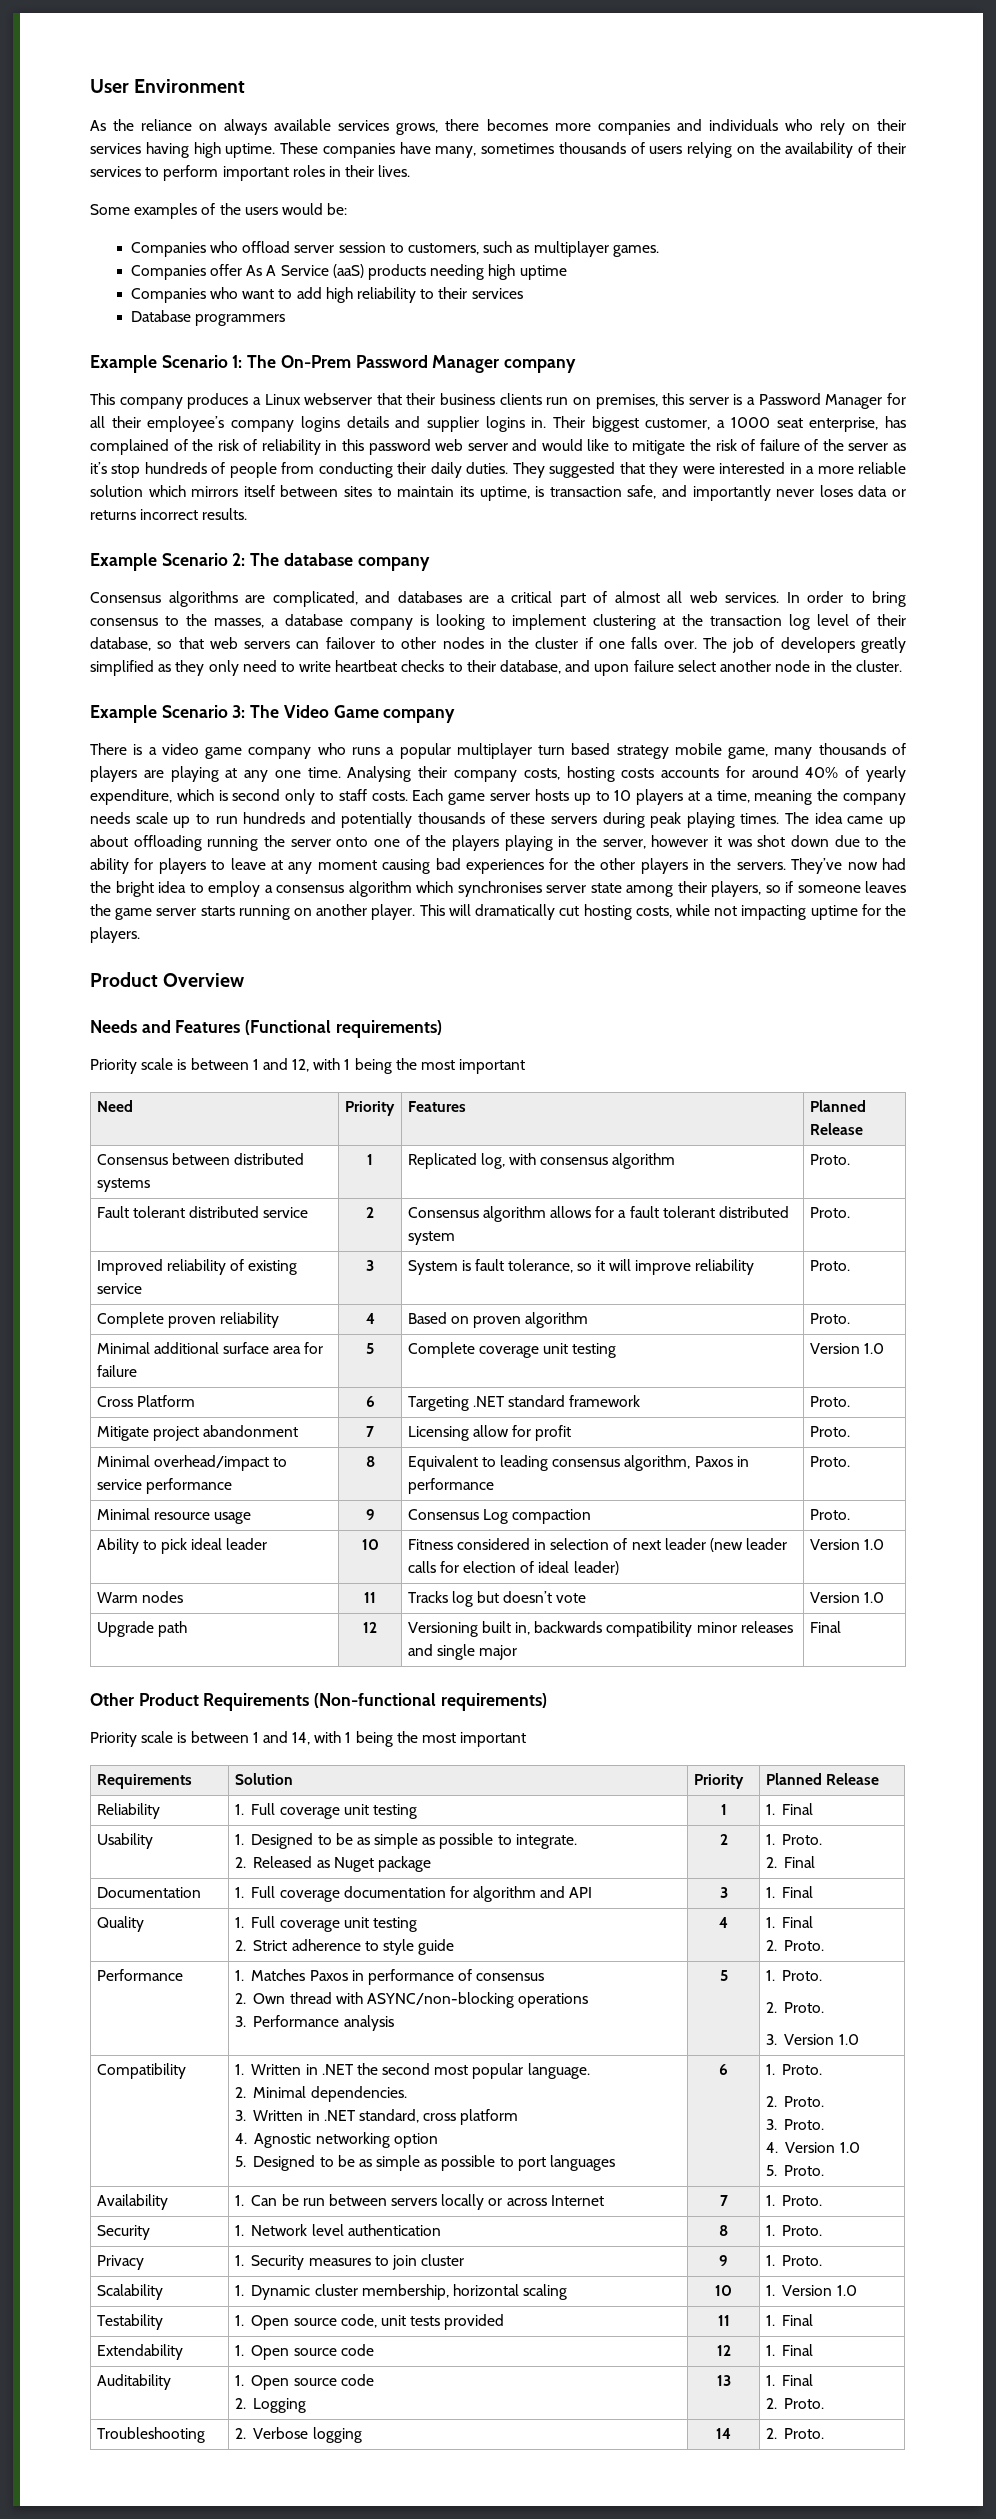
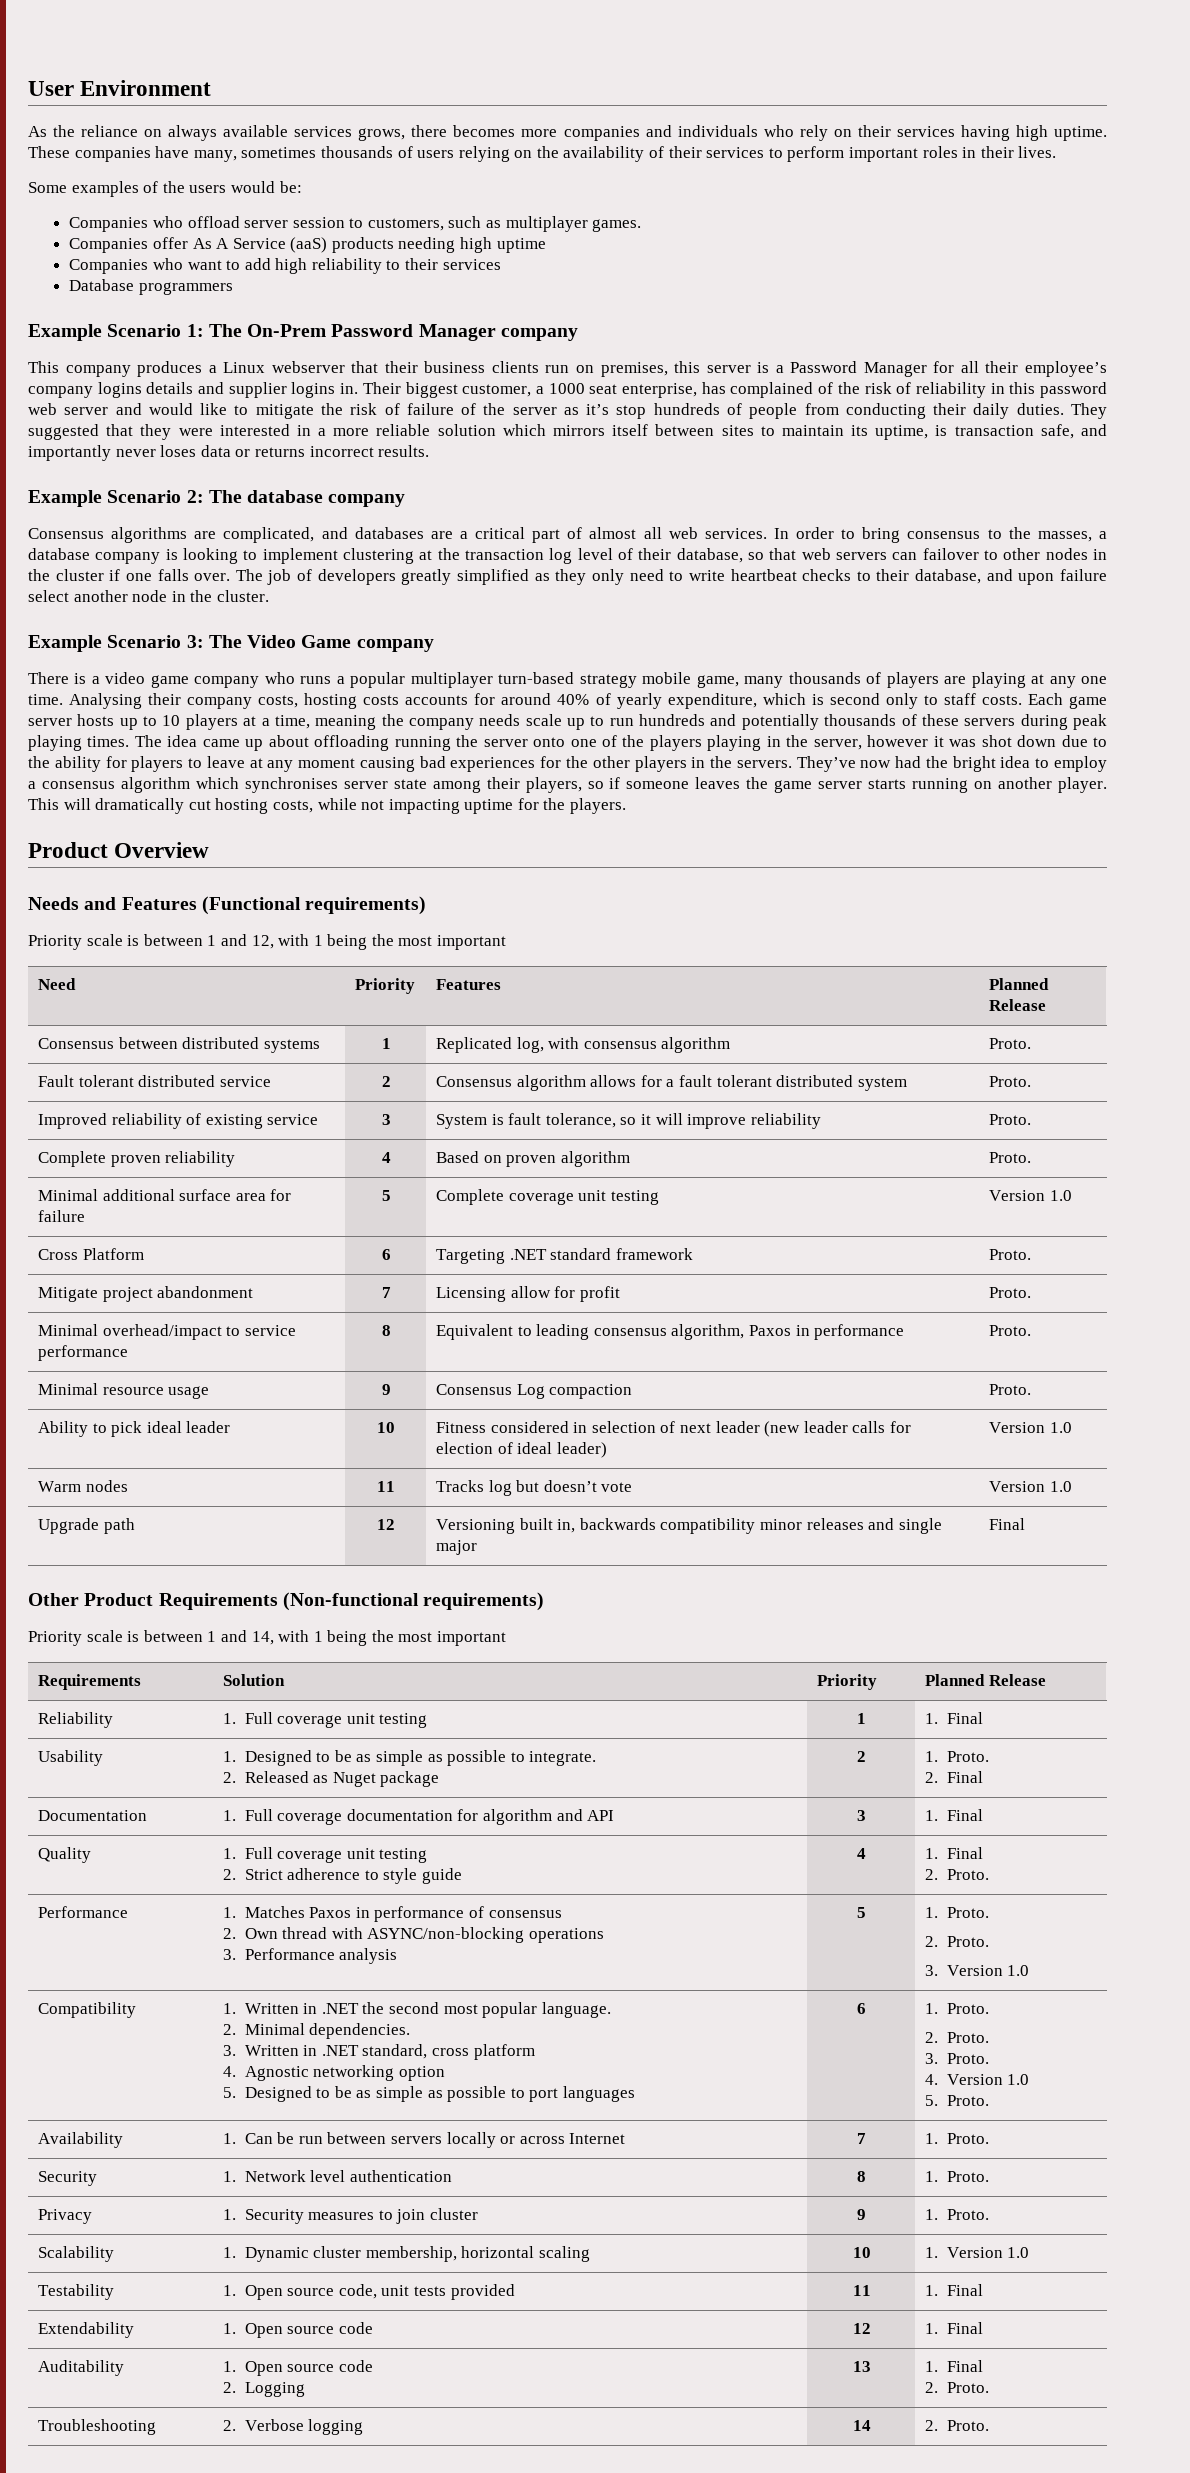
- There is a video game company who runs a popular multiplayer turn based strategy mobile game, many thousands of players are playing at any one time.
+ There is a video game company who runs a popular multiplayer turn-based strategy mobile game, many thousands of players are playing at any one time.

